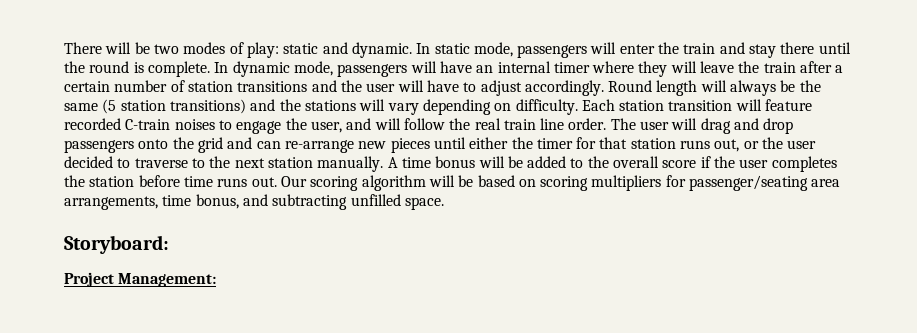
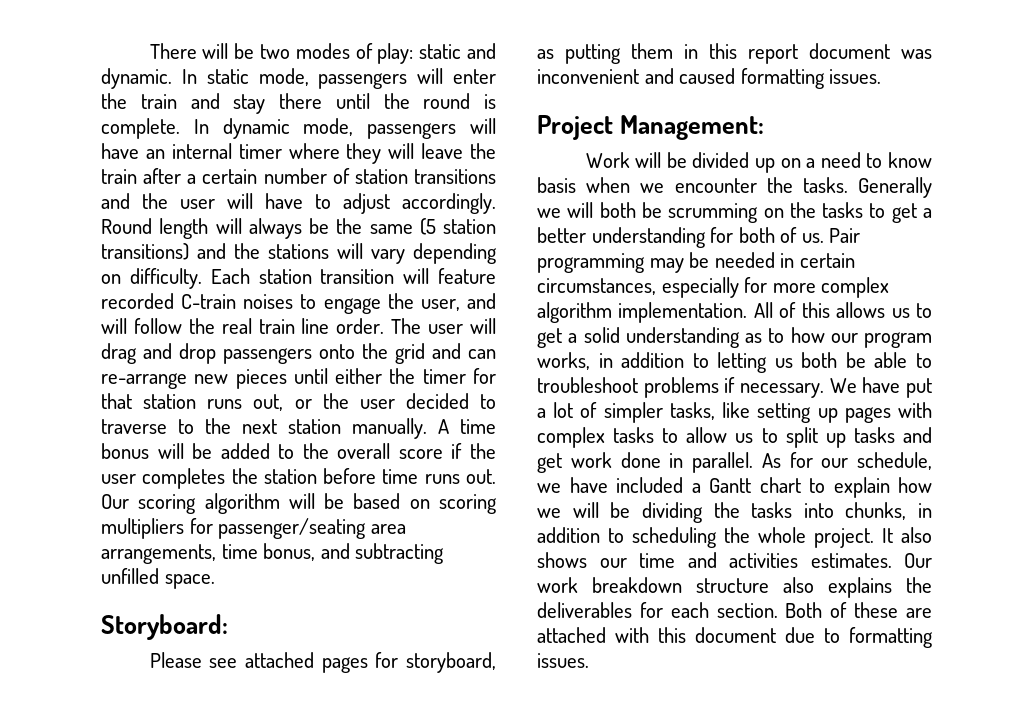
+ Please see attached pages for storyboard, as putting them in this report document was inconvenient and caused formatting issues.
  Project Management:
+ Work will be divided up on a need to know basis when we encounter the tasks. Generally we will both be scrumming on the tasks to get a better understanding for both of us. Pair programming may be needed in certain circumstances, especially for more complex algorithm implementation. All of this allows us to get a solid understanding as to how our program works, in addition to letting us both be able to troubleshoot problems if necessary. We have put a lot of simpler tasks, like setting up pages with complex tasks to allow us to split up tasks and get work done in parallel. As for our schedule, we have included a Gantt chart to explain how we will be dividing the tasks into chunks, in addition to scheduling the whole project. It also shows our time and activities estimates. Our work breakdown structure also explains the deliverables for each section. Both of these are attached with this document due to formatting issues.

